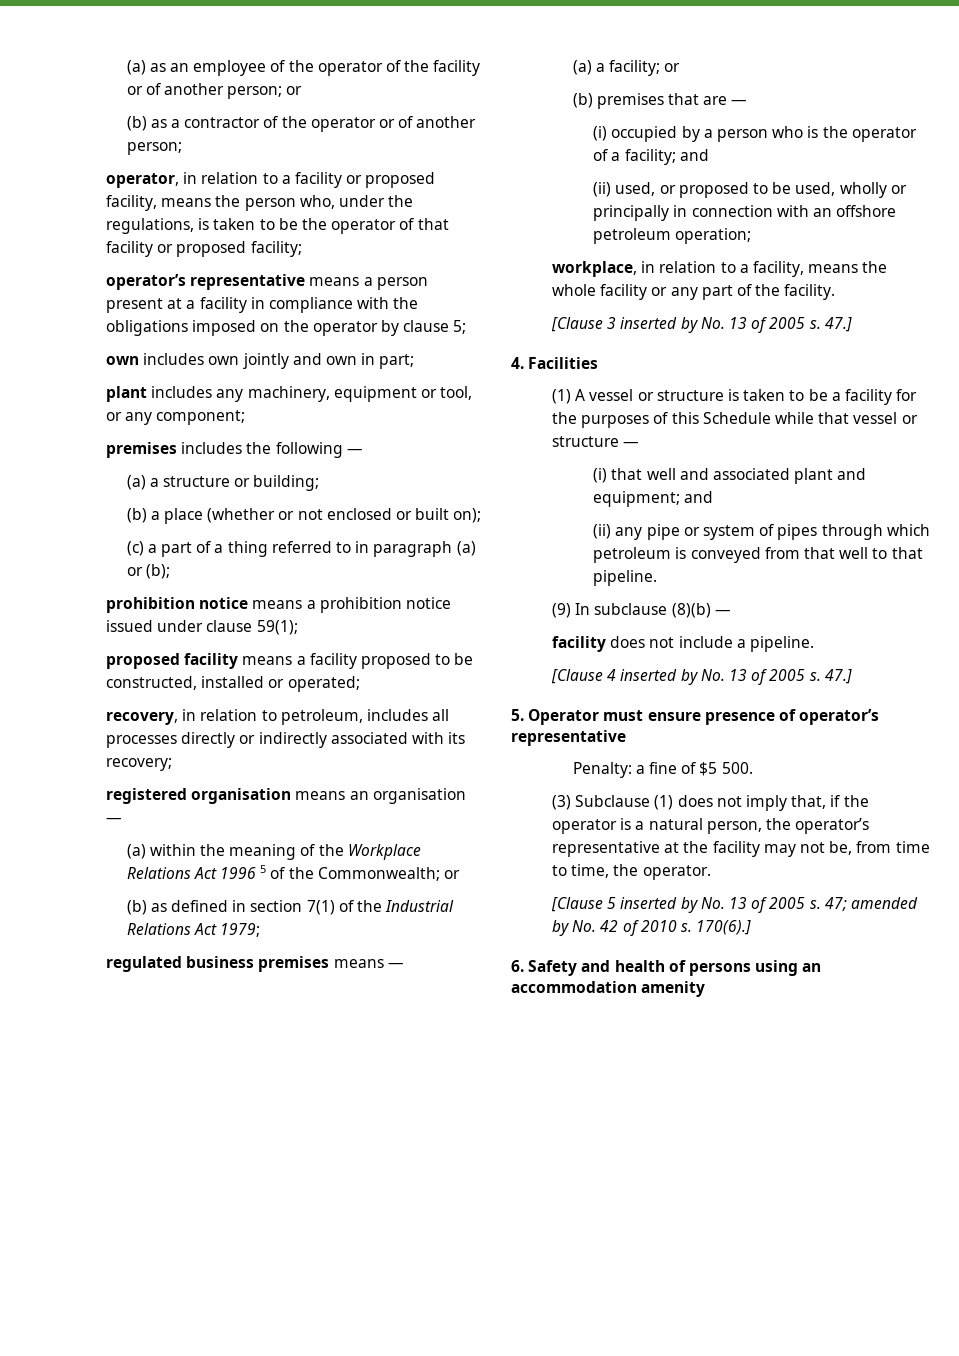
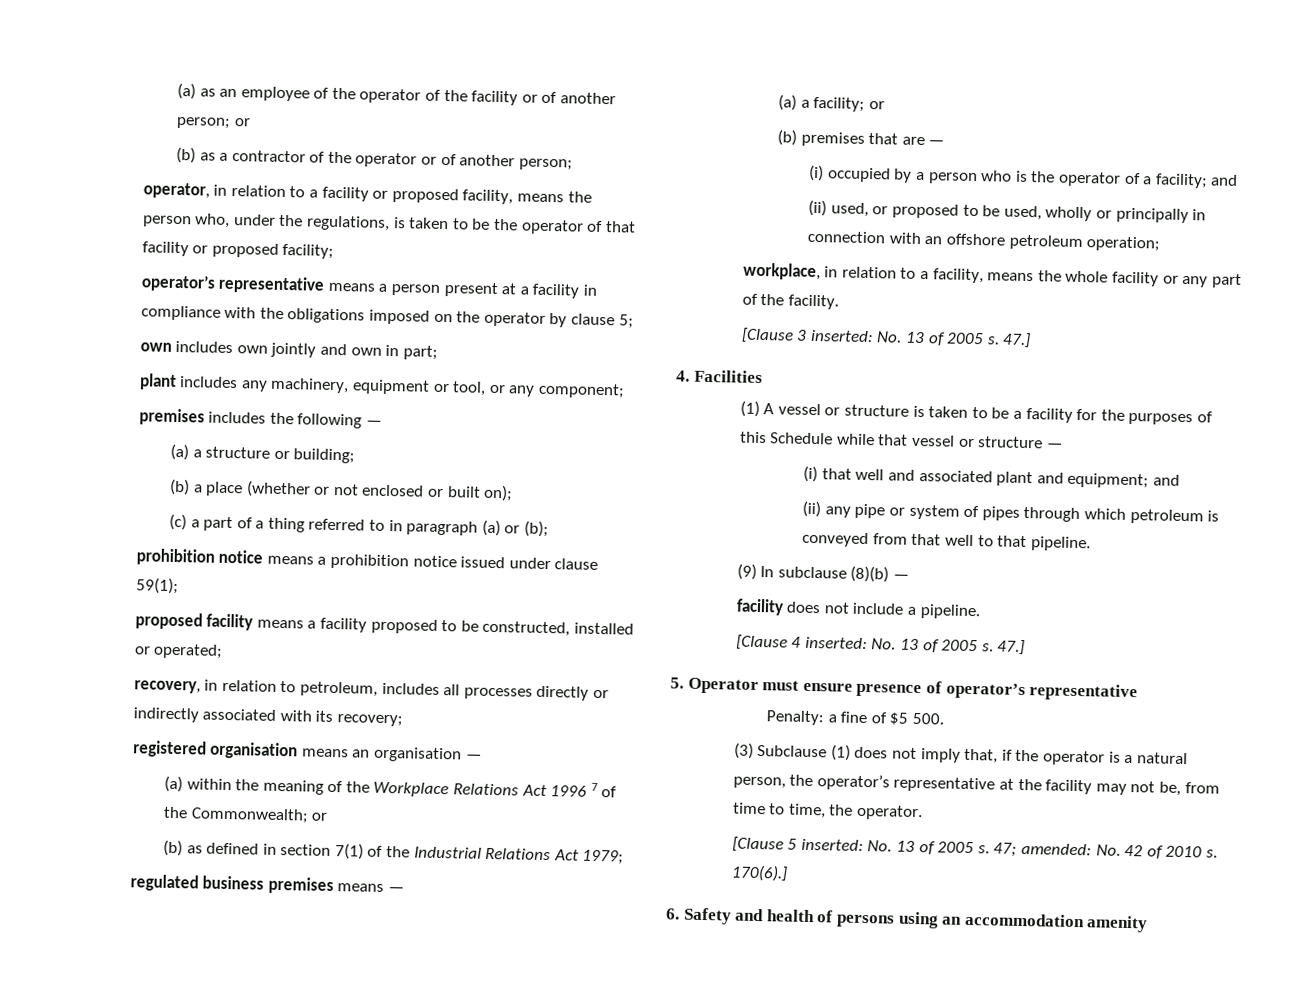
- (a) within the meaning of the Workplace Relations Act 1996 5 of the Commonwealth; or
+ (a) within the meaning of the Workplace Relations Act 1996 7 of the Commonwealth; or
- [Clause 3 inserted by No. 13 of 2005 s.
+ [Clause 3 inserted: No. 13 of 2005 s.
- [Clause 4 inserted by No. 13 of 2005 s.
+ [Clause 4 inserted: No. 13 of 2005 s.
- [Clause 5 inserted by No. 13 of 2005 s.
+ [Clause 5 inserted: No. 13 of 2005 s.
- 47; amended by No. 42 of 2010 s.
+ 47; amended: No. 42 of 2010 s.

